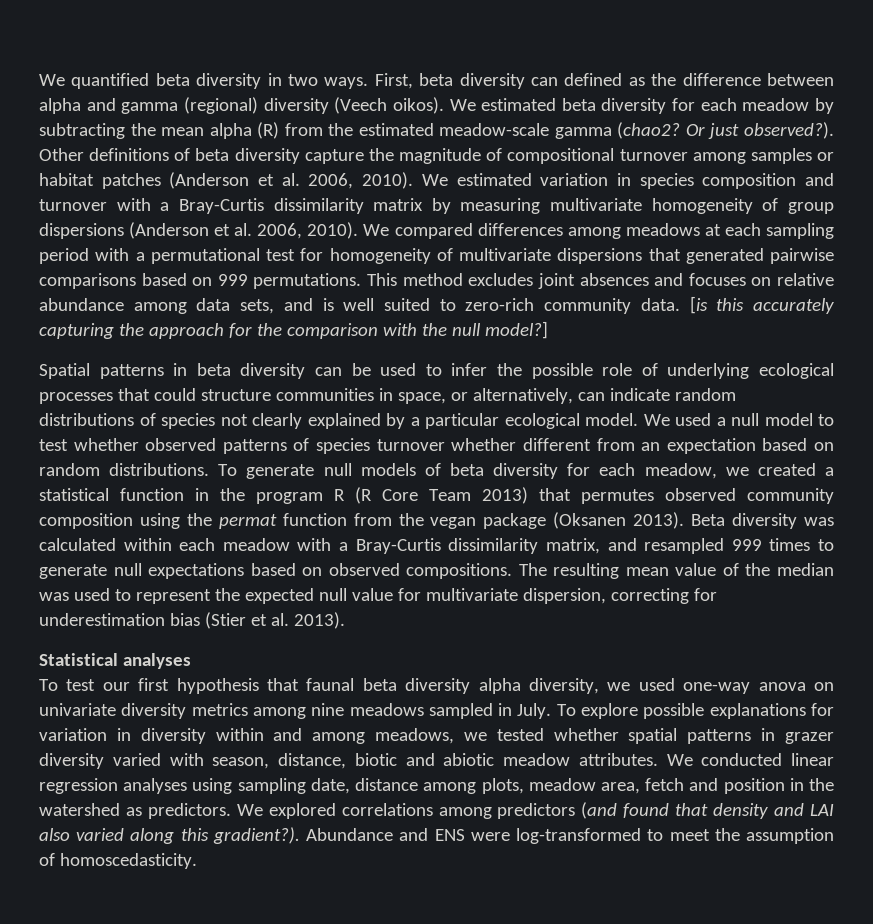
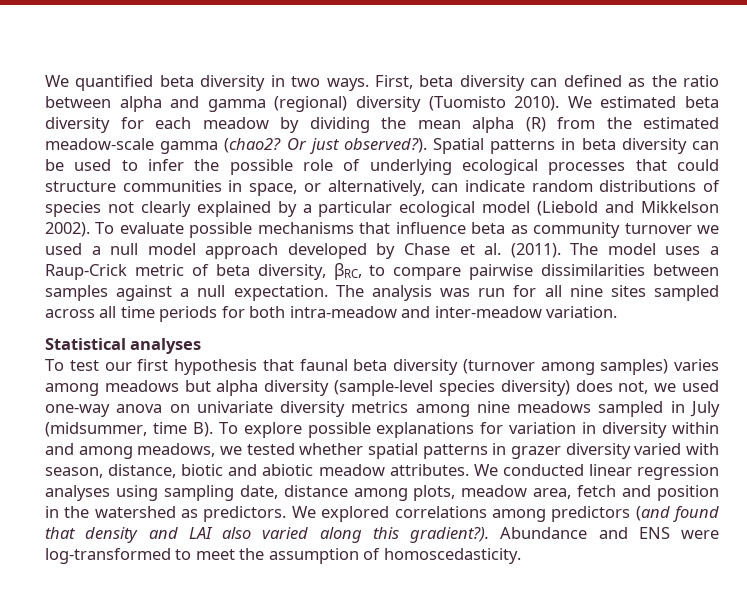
- First, beta diversity can defined as the difference between alpha and gamma (regional) diversity (Veech oikos).
+ First, beta diversity can defined as the ratio between alpha and gamma (regional) diversity (Tuomisto 2010).
- We estimated beta diversity for each meadow by subtracting the mean alpha (R) from the estimated meadow-scale gamma (chao2?
+ We estimated beta diversity for each meadow by dividing the mean alpha (R) from the estimated meadow-scale gamma (chao2?
- Or just observed?). Other definitions of beta diversity capture the magnitude of compositional turnover among samples or habitat patches (Anderson et al. 2006, 2010). We estimated variation in species composition and turnover with a Bray-Curtis dissimilarity matrix by measuring multivariate homogeneity of group dispersions (Anderson et al. 2006, 2010). We compared differences among meadows at each sampling period with a permutational test for homogeneity of multivariate dispersions that generated pairwise comparisons based on 999 permutations. This method excludes joint absences and focuses on relative abundance among data sets, and is well suited to zero-rich community data. [is this accurately capturing the approach for the comparison with the null model?]
- Spatial patterns in beta diversity can be used to infer the possible role of underlying ecological processes that could structure communities in space, or alternatively, can indicate random distributions of species not clearly explained by a particular ecological model. We used a null model to test whether observed patterns of species turnover whether different from an expectation based on random distributions. To generate null models of beta diversity for each meadow, we created a statistical function in the program R (R Core Team 2013) that permutes observed community composition using the permat function from the vegan package (Oksanen 2013). Beta diversity was calculated within each meadow with a Bray-Curtis dissimilarity matrix, and resampled 999 times to generate null expectations based on observed compositions. The resulting mean value of the median was used to represent the expected null value for multivariate dispersion, correcting for underestimation bias (Stier et al. 2013).
+ Or just observed?). Spatial patterns in beta diversity can be used to infer the possible role of underlying ecological processes that could structure communities in space, or alternatively, can indicate random distributions of species not clearly explained by a particular ecological model (Liebold and Mikkelson 2002). To evaluate possible mechanisms that influence beta as community turnover we used a null model approach developed by Chase et al. (2011). The model uses a Raup-Crick metric of beta diversity, βRC, to compare pairwise dissimilarities between samples against a null expectation. The analysis was run for all nine sites sampled across all time periods for both intra-meadow and inter-meadow variation.
- To test our first hypothesis that faunal beta diversity alpha diversity, we used one-way anova on univariate diversity metrics among nine meadows sampled in July. To explore possible explanations for variation in diversity within and among meadows, we tested whether spatial patterns in grazer diversity varied with season, distance, biotic and abiotic meadow attributes.
+ To test our first hypothesis that faunal beta diversity (turnover among samples) varies among meadows but alpha diversity (sample-level species diversity) does not, we used one-way anova on univariate diversity metrics among nine meadows sampled in July (midsummer, time B). To explore possible explanations for variation in diversity within and among meadows, we tested whether spatial patterns in grazer diversity varied with season, distance, biotic and abiotic meadow attributes.

